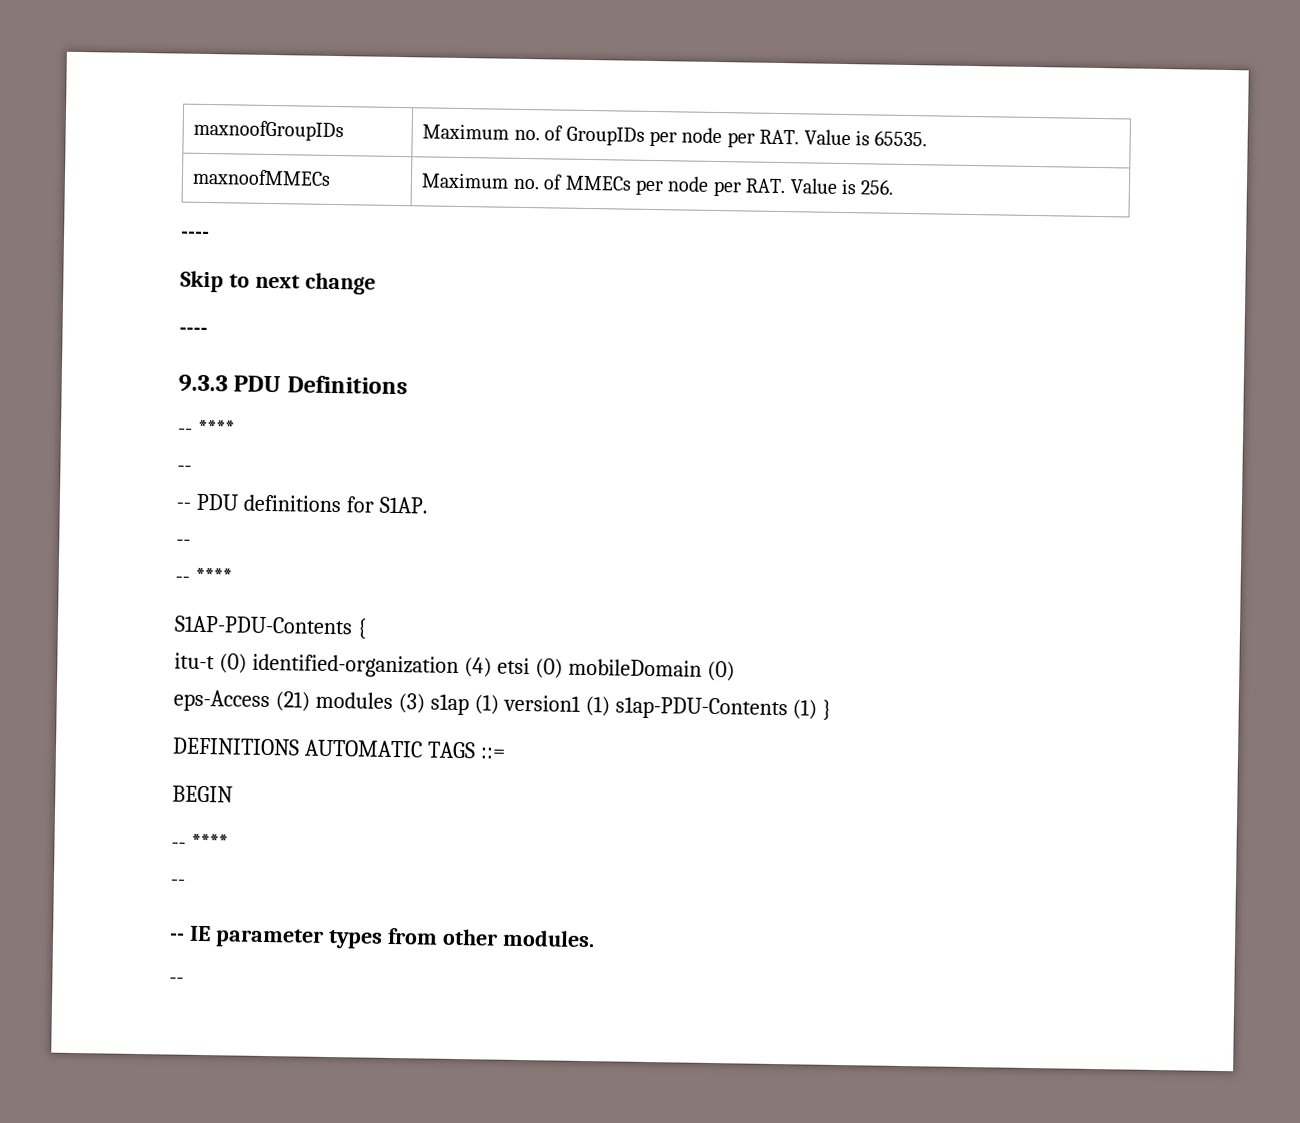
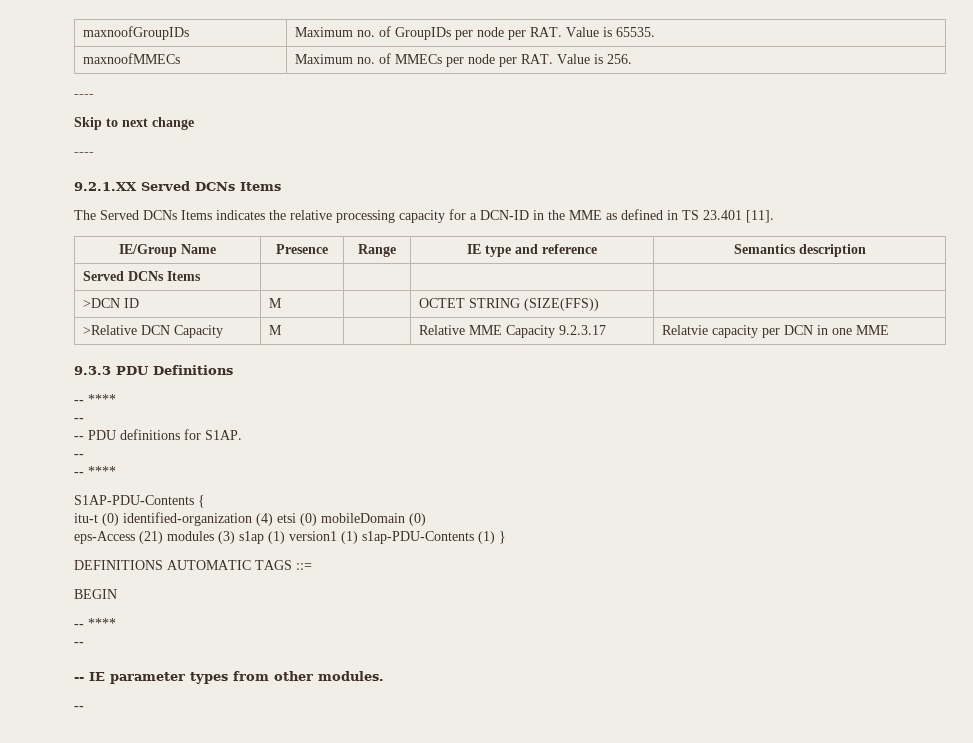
+ 9.2.1.XX Served DCNs Items
+ The Served DCNs Items indicates the relative processing capacity for a DCN-ID in the MME as defined in TS 23.401 [11].
+ IE/Group Name | Presence | Range | IE type and reference | Semantics description
+ Served DCNs Items | | | |
+ >DCN ID | M | | OCTET STRING (SIZE(FFS)) |
+ >Relative DCN Capacity | M | | Relative MME Capacity 9.2.3.17 | Relatvie capacity per DCN in one MME

